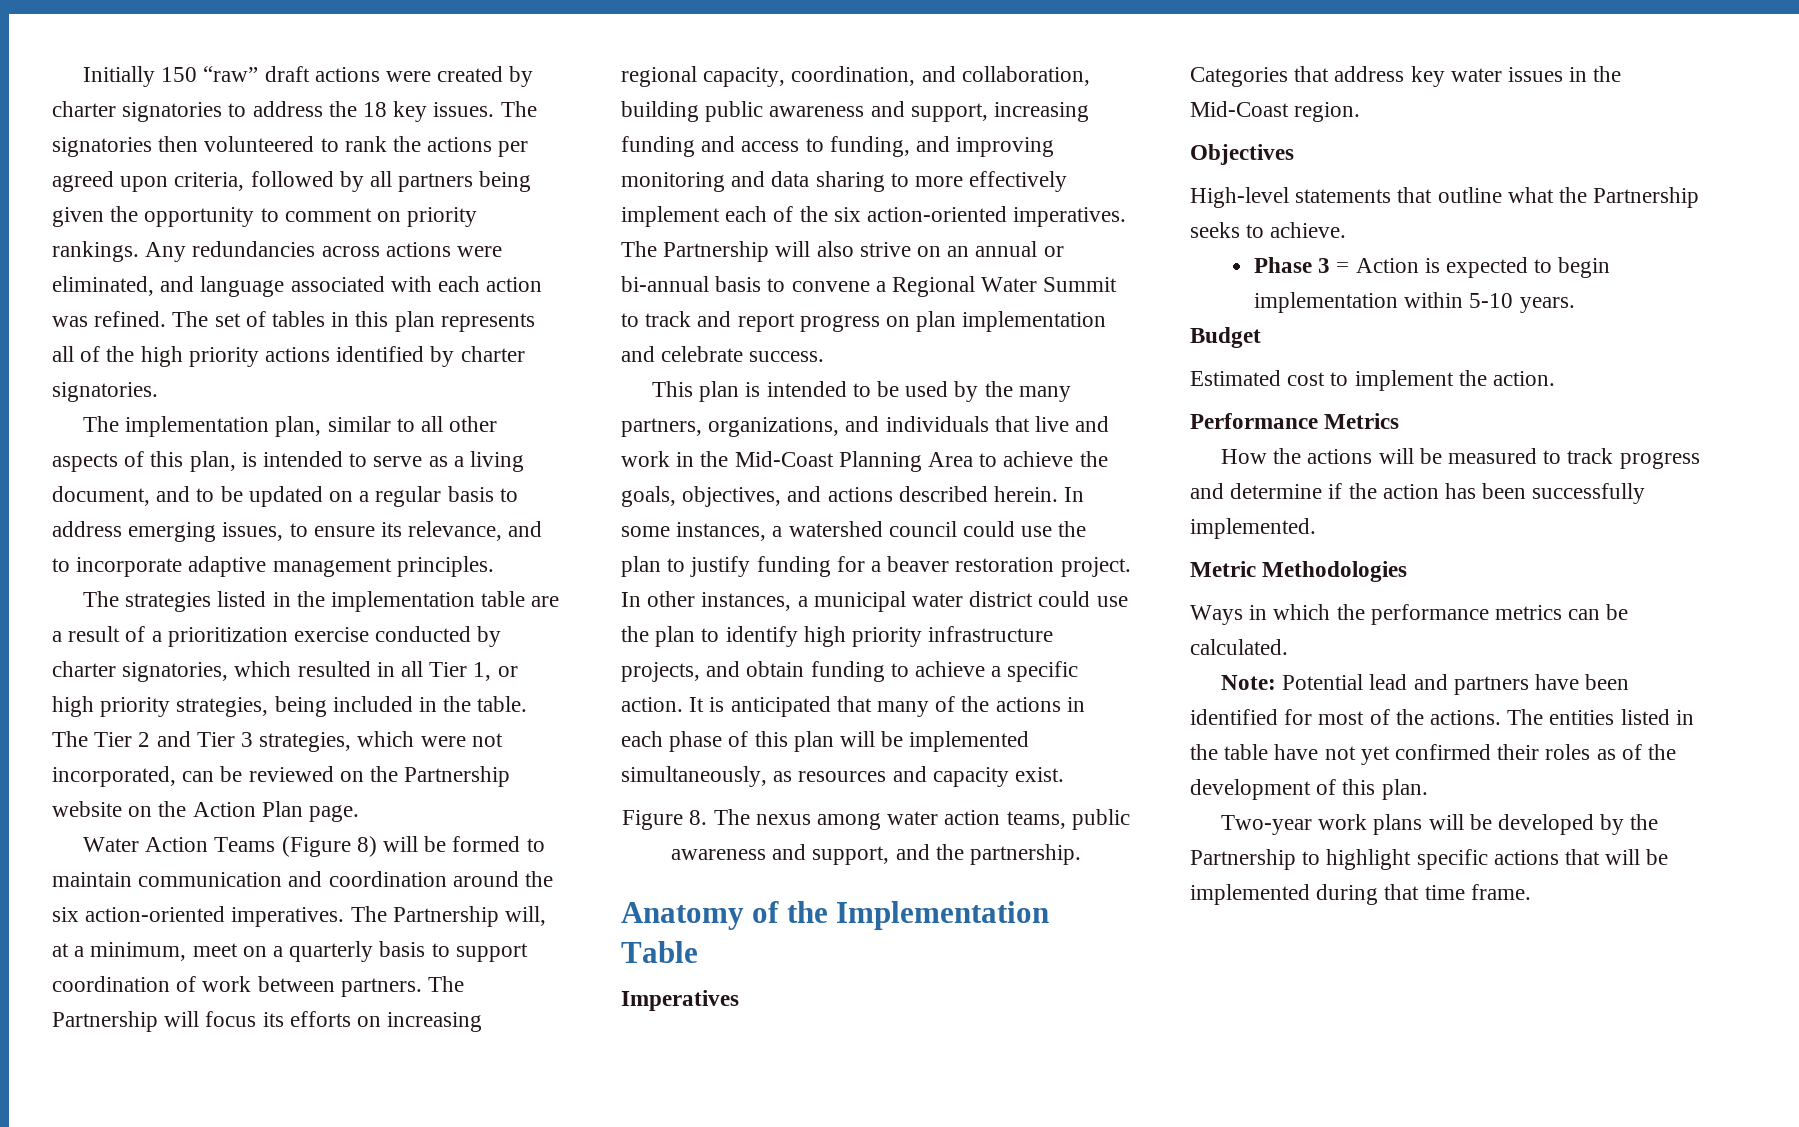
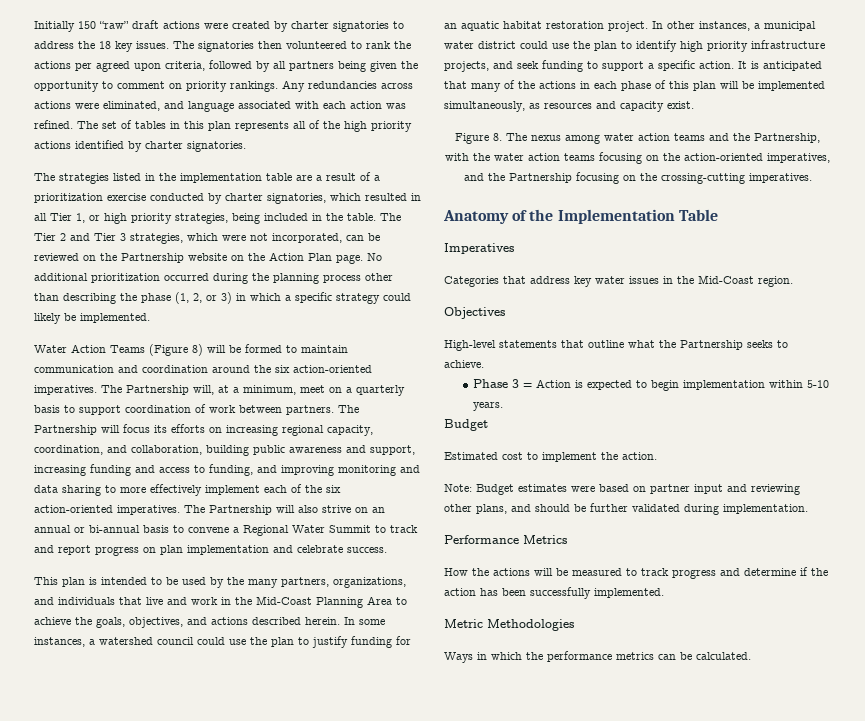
- The implementation plan, similar to all other aspects of this plan, is intended to serve as a living document, and to be updated on a regular basis to address emerging issues, to ensure its relevance, and to incorporate adaptive management principles.
+ No additional prioritization occurred during the planning process other than describing the phase (1, 2, or 3) in which a specific strategy could likely be implemented.
- In some instances, a watershed council could use the plan to justify funding for a beaver restoration project.
+ In some instances, a watershed council could use the plan to justify funding for an aquatic habitat restoration project.
- In other instances, a municipal water district could use the plan to identify high priority infrastructure projects, and obtain funding to achieve a specific action.
+ In other instances, a municipal water district could use the plan to identify high priority infrastructure projects, and seek funding to support a specific action.
- Figure 8. The nexus among water action teams, public awareness and support, and the partnership.
+ Figure 8. The nexus among water action teams and the Partnership, with the water action teams focusing on the action-oriented imperatives, and the Partnership focusing on the crossing-cutting imperatives.
+ Note: Budget estimates were based on partner input and reviewing other plans, and should be further validated during implementation.
- Note: Potential lead and partners have been identified for most of the actions. The entities listed in the table have not yet confirmed their roles as of the development of this plan.
- Two-year work plans will be developed by the Partnership to highlight specific actions that will be implemented during that time frame.

